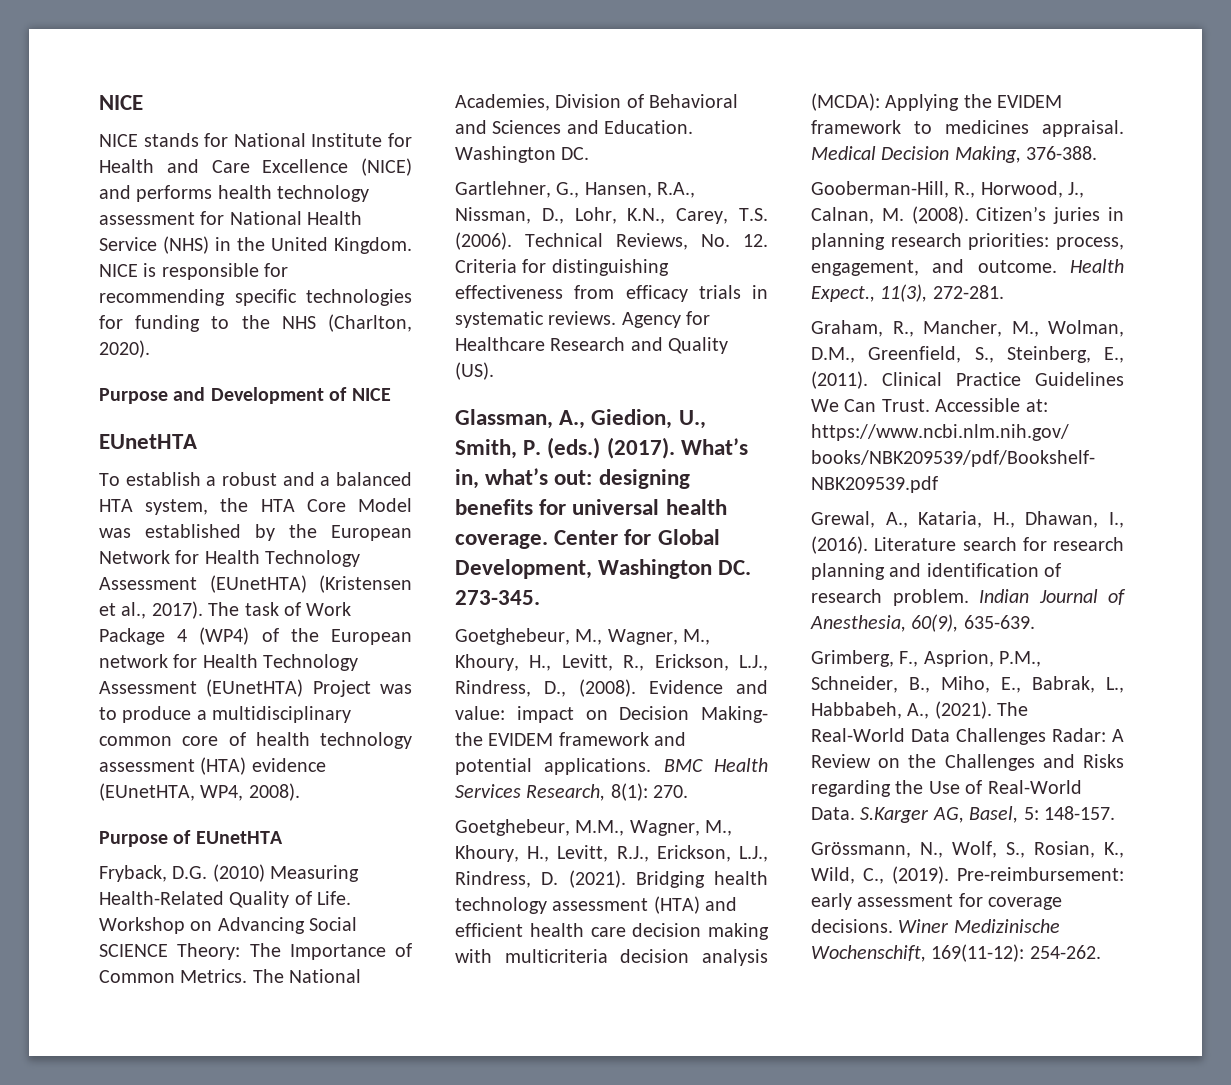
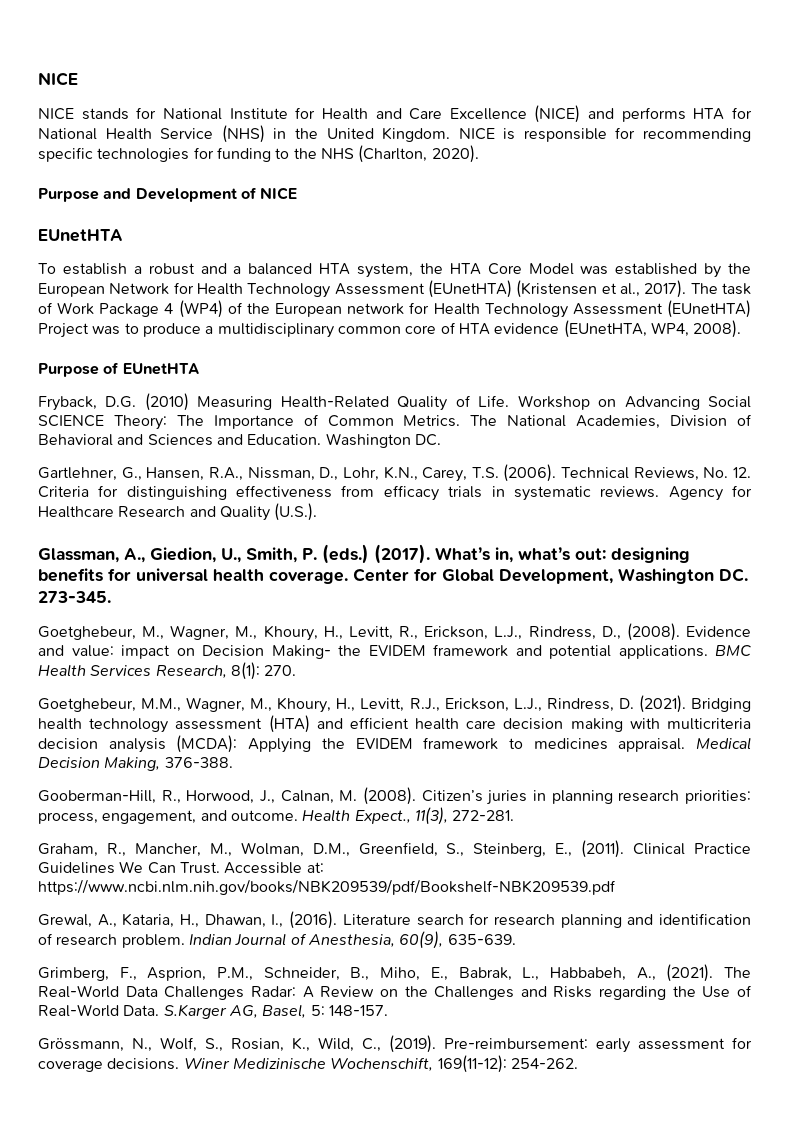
- NICE stands for National Institute for Health and Care Excellence (NICE) and performs health technology assessment for National Health Service (NHS) in the United Kingdom.
+ NICE stands for National Institute for Health and Care Excellence (NICE) and performs HTA for National Health Service (NHS) in the United Kingdom.
- The task of Work Package 4 (WP4) of the European network for Health Technology Assessment (EUnetHTA) Project was to produce a multidisciplinary common core of health technology assessment (HTA) evidence (EUnetHTA, WP4, 2008).
+ The task of Work Package 4 (WP4) of the European network for Health Technology Assessment (EUnetHTA) Project was to produce a multidisciplinary common core of HTA evidence (EUnetHTA, WP4, 2008).
- Agency for Healthcare Research and Quality (US).
+ Agency for Healthcare Research and Quality (U.S.).

